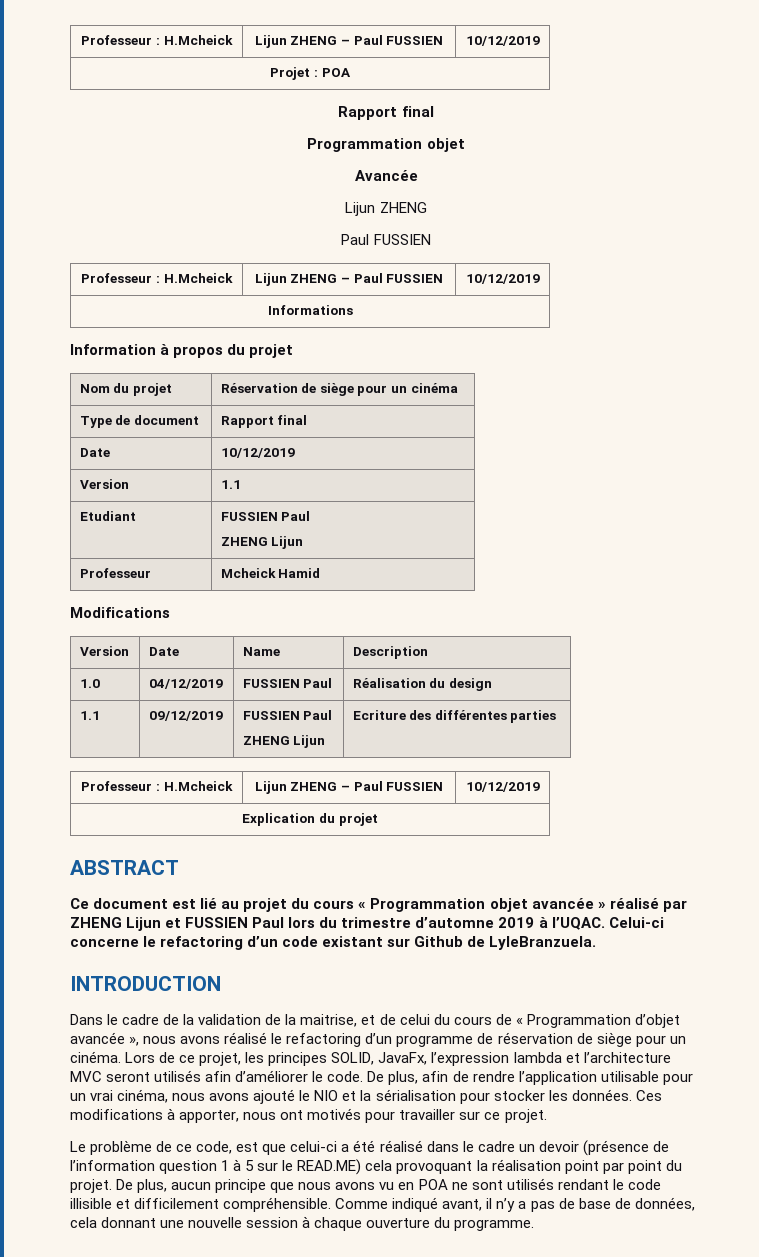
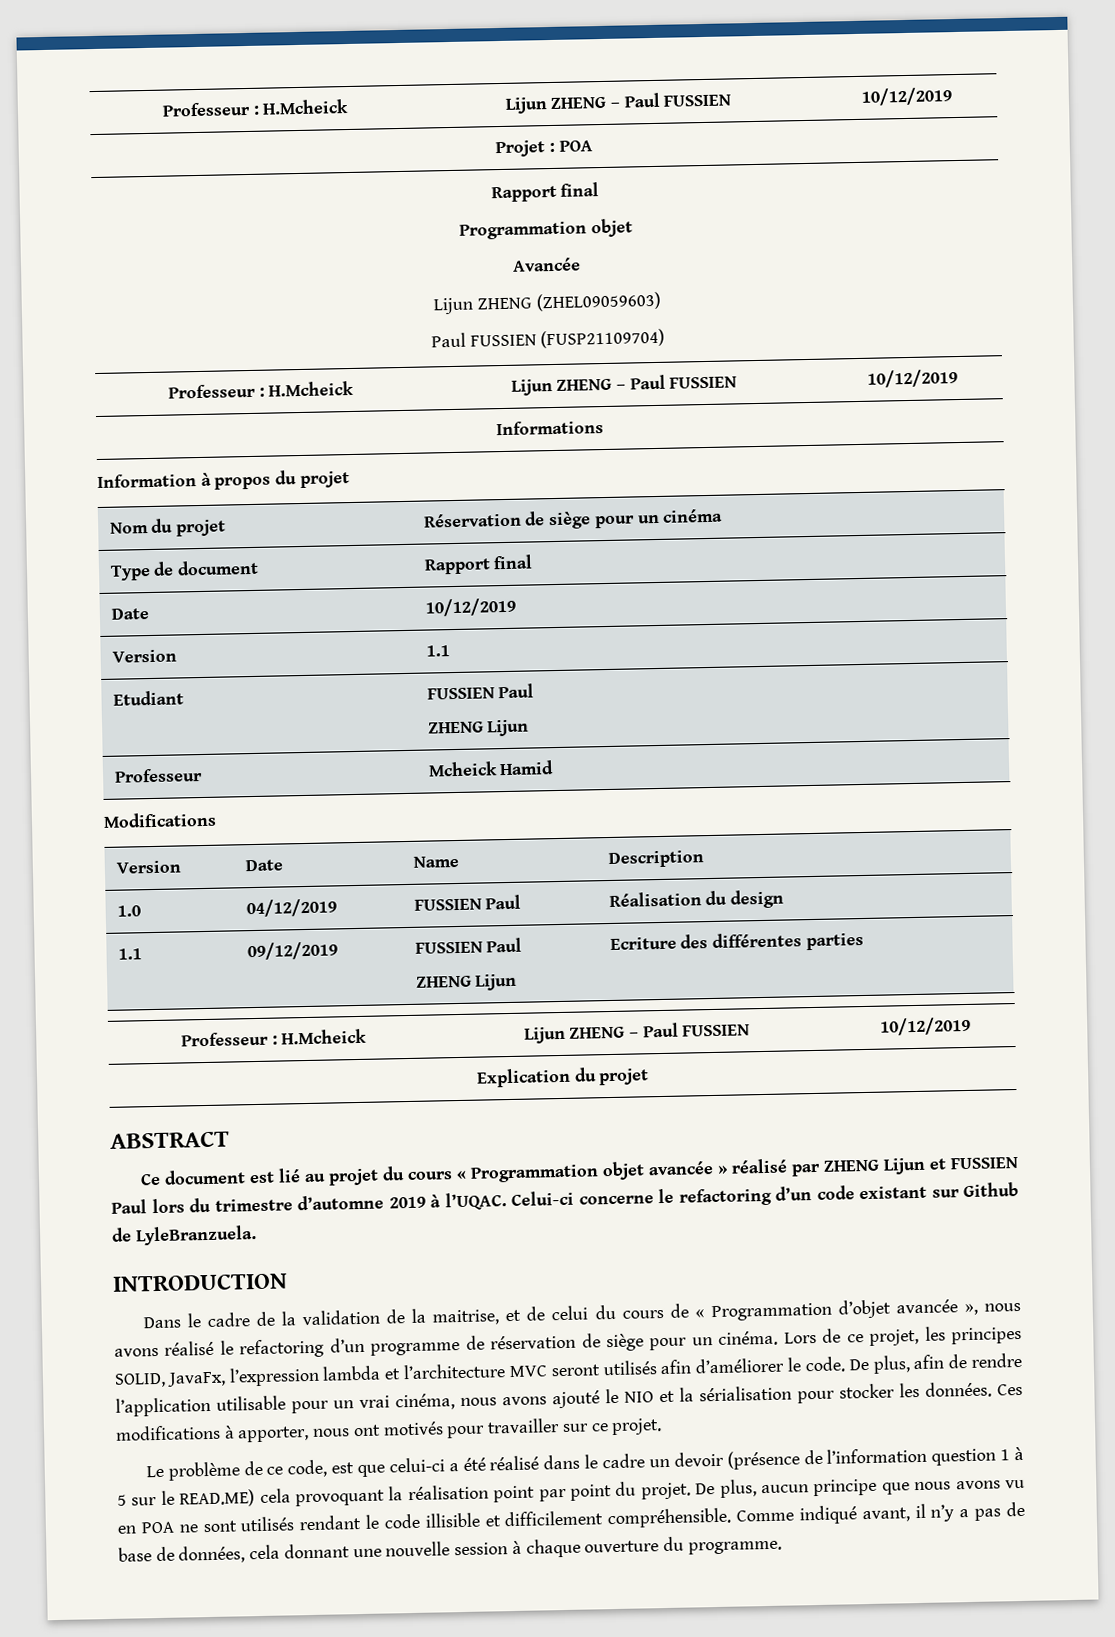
  Avancée
- Lijun ZHENG
- Paul FUSSIEN
+ Lijun ZHENG (ZHEL09059603)
+ Paul FUSSIEN (FUSP21109704)

